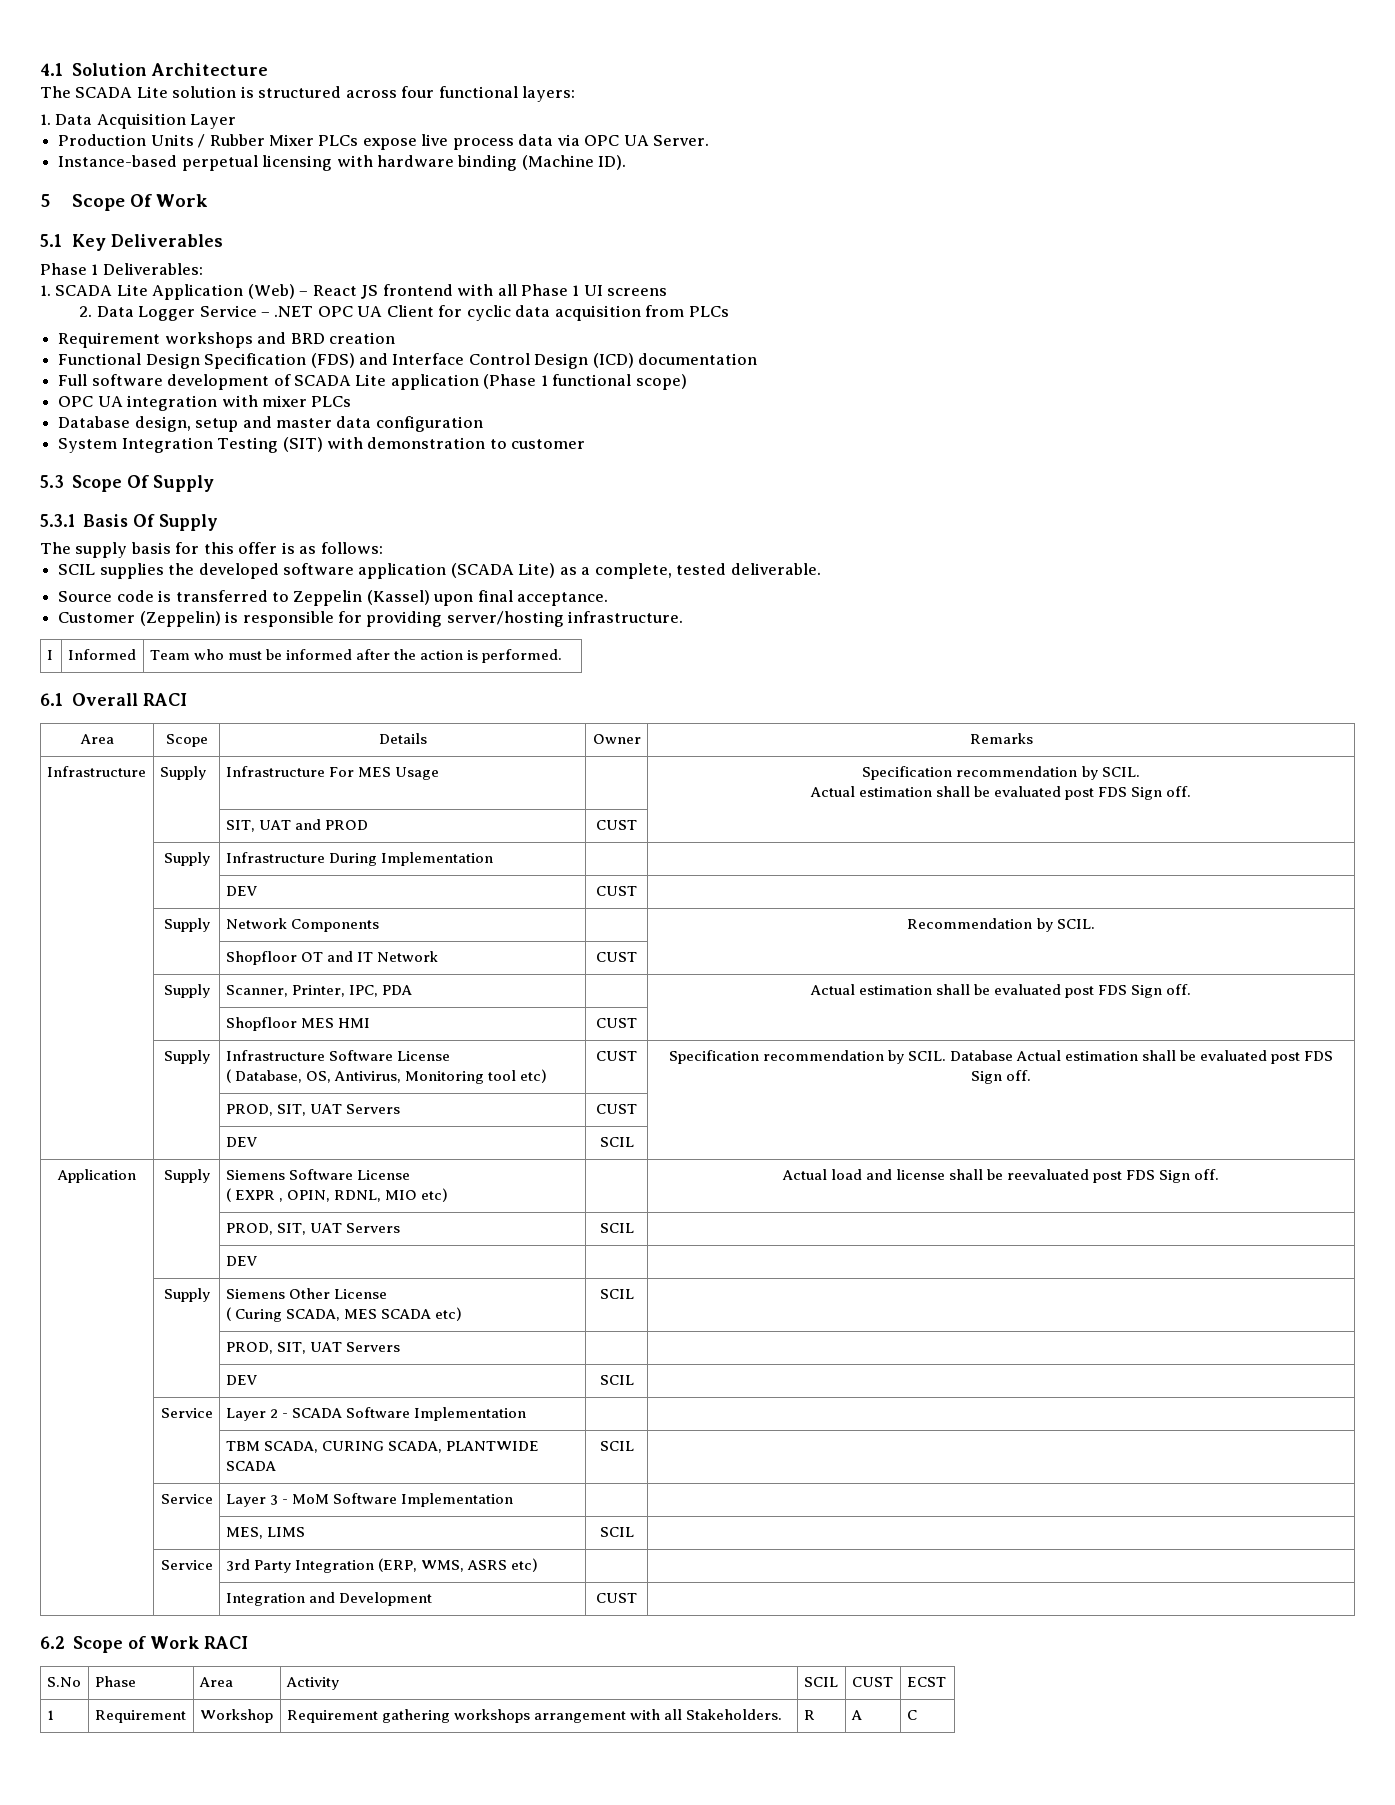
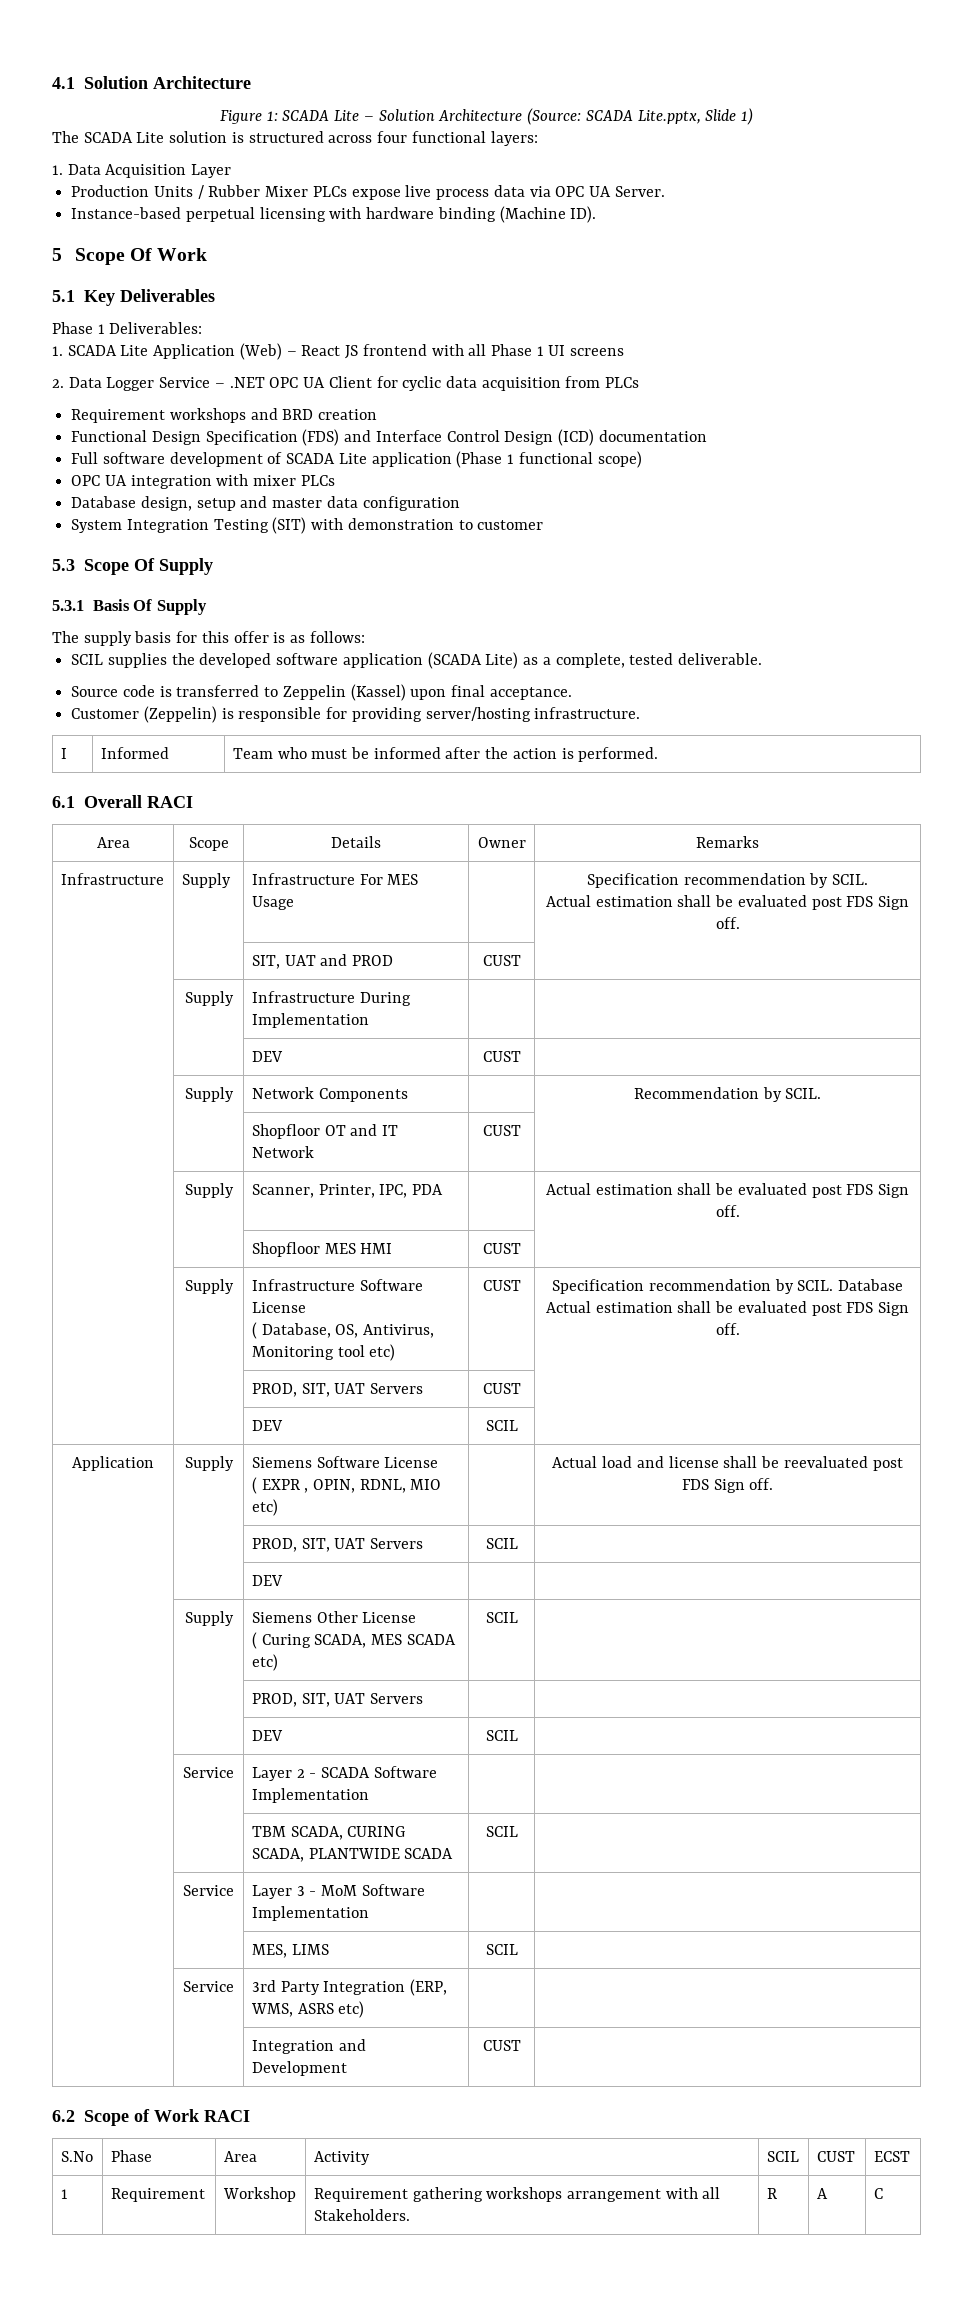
+ Figure 1: SCADA Lite – Solution Architecture (Source: SCADA Lite.pptx, Slide 1)

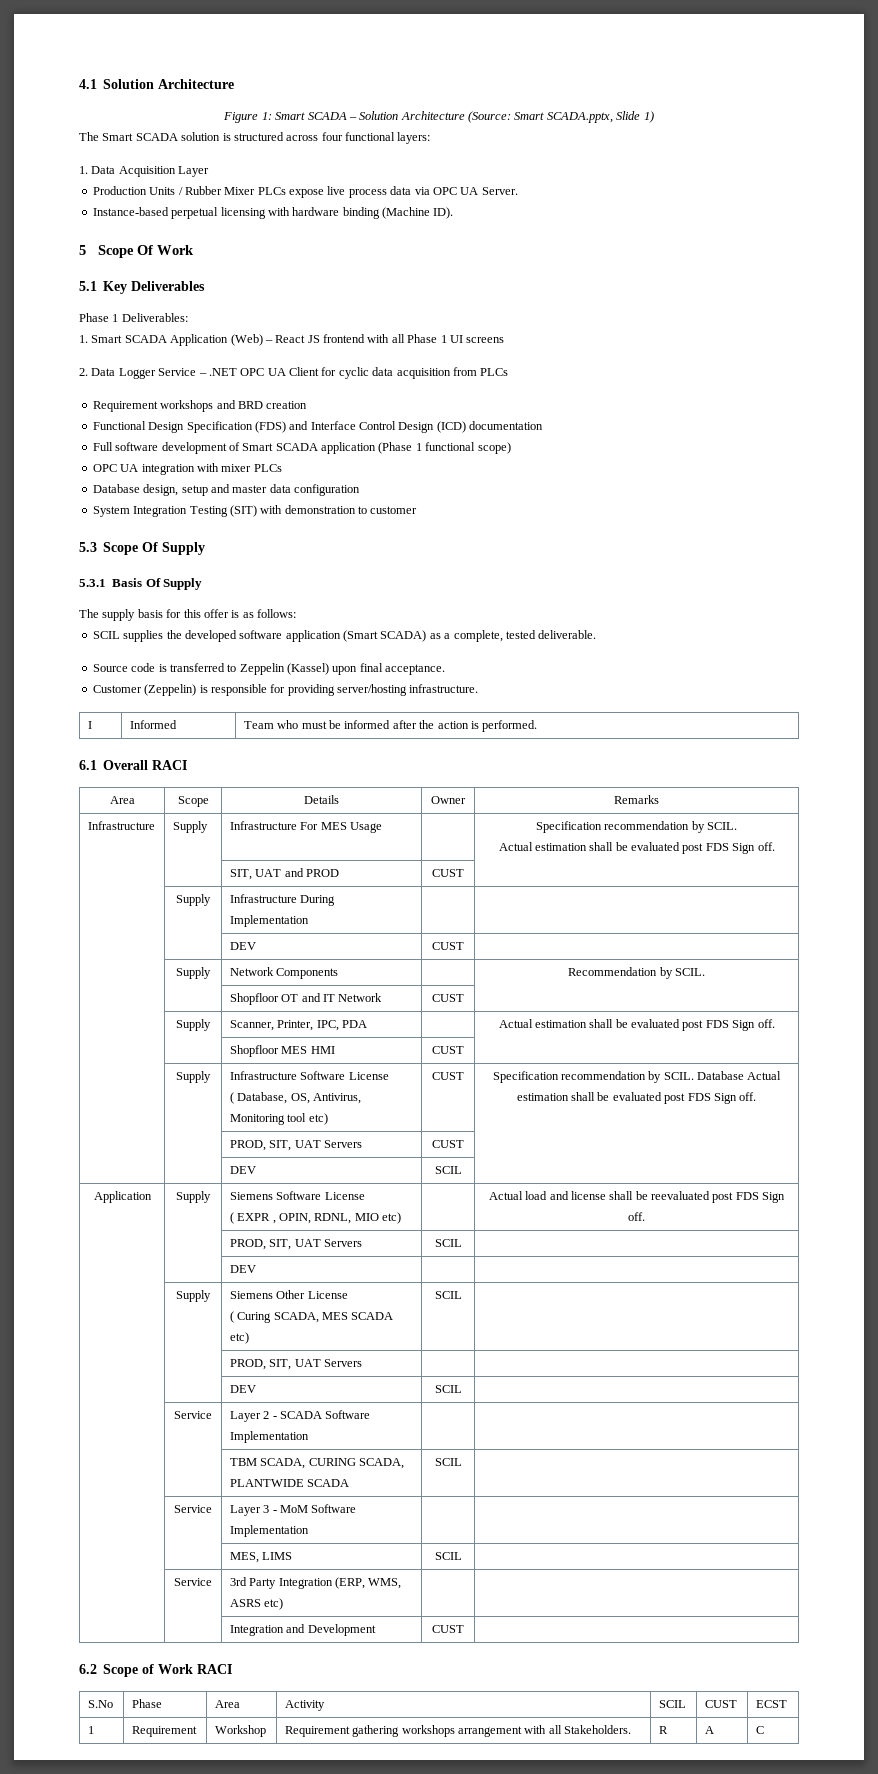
- Figure 1: SCADA Lite – Solution Architecture (Source: SCADA Lite.pptx, Slide 1)
+ Figure 1: Smart SCADA – Solution Architecture (Source: Smart SCADA.pptx, Slide 1)
- The SCADA Lite solution is structured across four functional layers:
+ The Smart SCADA solution is structured across four functional layers:
- 1. SCADA Lite Application (Web) – React JS frontend with all Phase 1 UI screens
+ 1. Smart SCADA Application (Web) – React JS frontend with all Phase 1 UI screens
- Full software development of SCADA Lite application (Phase 1 functional scope)
+ Full software development of Smart SCADA application (Phase 1 functional scope)
- SCIL supplies the developed software application (SCADA Lite) as a complete, tested deliverable.
+ SCIL supplies the developed software application (Smart SCADA) as a complete, tested deliverable.

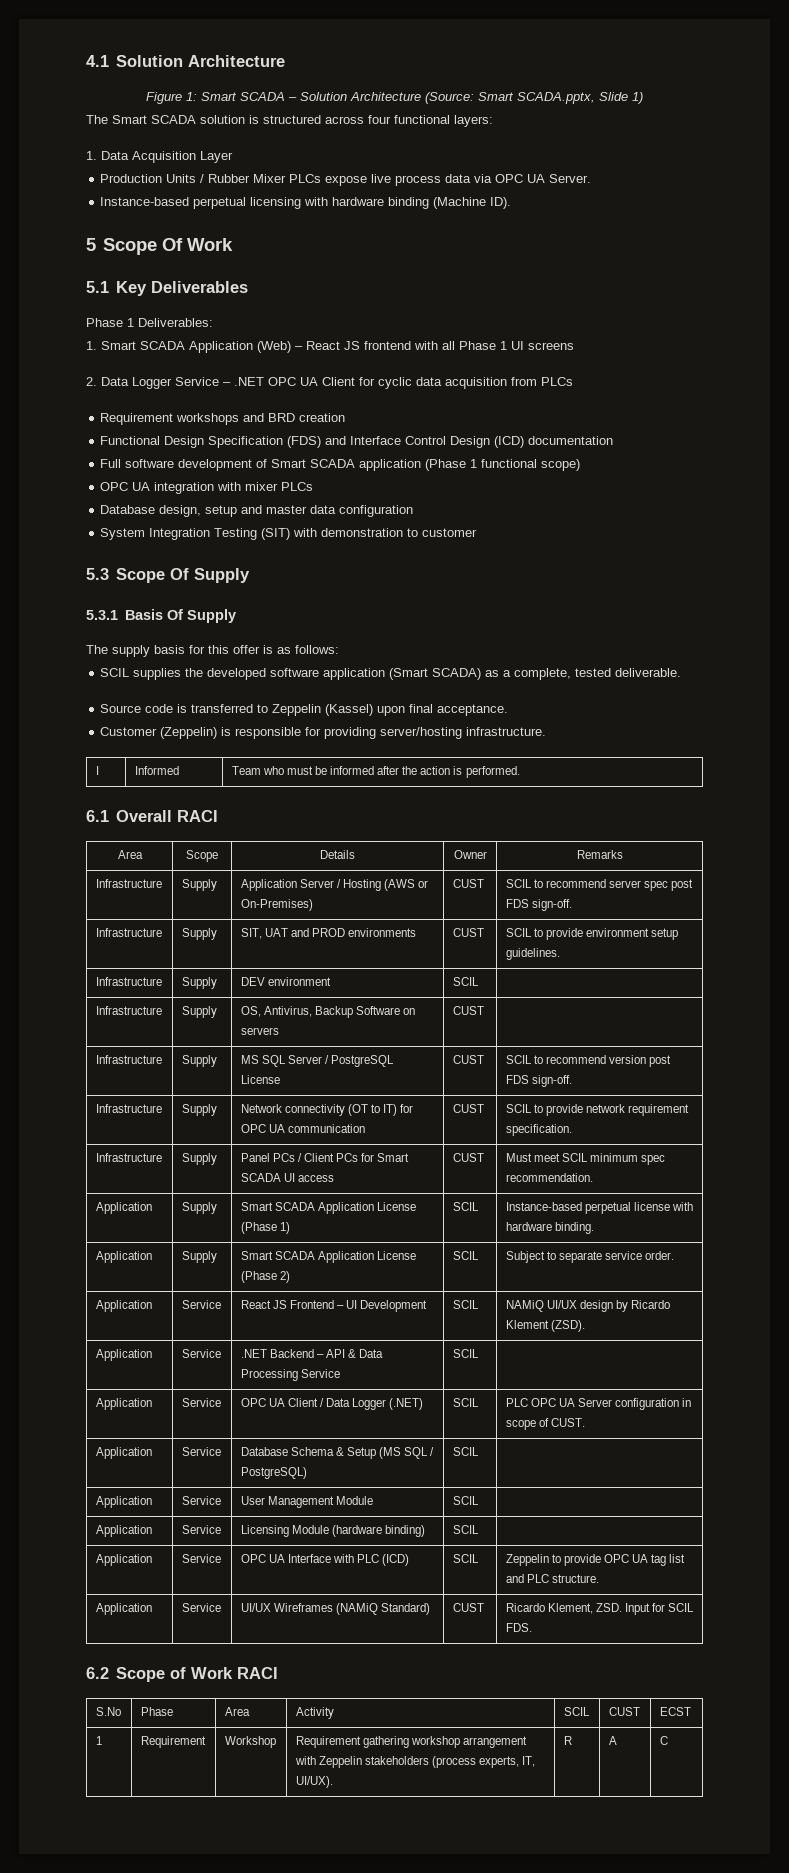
- Infrastructure | Supply | Infrastructure For MES Usage | | Specification recommendation by SCIL.
- Actual estimation shall be evaluated post FDS Sign off.
- | | SIT, UAT and PROD | CUST |
- | Supply | Infrastructure During Implementation | |
- | | DEV | CUST |
- | Supply | Network Components | | Recommendation by SCIL.
- | | Shopfloor OT and IT Network | CUST |
- | Supply | Scanner, Printer, IPC, PDA | | Actual estimation shall be evaluated post FDS Sign off.
- | | Shopfloor MES HMI | CUST |
- | Supply | Infrastructure Software License
- ( Database, OS, Antivirus, Monitoring tool etc) | CUST | Specification recommendation by SCIL. Database Actual estimation shall be evaluated post FDS Sign off.
- | | PROD, SIT, UAT Servers | CUST |
- | | DEV | SCIL |
- Application | Supply | Siemens Software License
- ( EXPR , OPIN, RDNL, MIO etc) | | Actual load and license shall be reevaluated post FDS Sign off.
- | | PROD, SIT, UAT Servers | SCIL |
- | | DEV | |
- | Supply | Siemens Other License
- ( Curing SCADA, MES SCADA etc) | SCIL |
- | | PROD, SIT, UAT Servers | |
- | | DEV | SCIL |
- | Service | Layer 2 - SCADA Software Implementation | |
- | | TBM SCADA, CURING SCADA, PLANTWIDE SCADA | SCIL |
- | Service | Layer 3 - MoM Software Implementation | |
- | | MES, LIMS | SCIL |
- | Service | 3rd Party Integration (ERP, WMS, ASRS etc) | |
- | | Integration and Development | CUST |
+ Infrastructure | Supply | Application Server / Hosting (AWS or On-Premises) | CUST | SCIL to recommend server spec post FDS sign-off.
+ Infrastructure | Supply | SIT, UAT and PROD environments | CUST | SCIL to provide environment setup guidelines.
+ Infrastructure | Supply | DEV environment | SCIL |
+ Infrastructure | Supply | OS, Antivirus, Backup Software on servers | CUST |
+ Infrastructure | Supply | MS SQL Server / PostgreSQL License | CUST | SCIL to recommend version post FDS sign-off.
+ Infrastructure | Supply | Network connectivity (OT to IT) for OPC UA communication | CUST | SCIL to provide network requirement specification.
+ Infrastructure | Supply | Panel PCs / Client PCs for Smart SCADA UI access | CUST | Must meet SCIL minimum spec recommendation.
+ Application | Supply | Smart SCADA Application License (Phase 1) | SCIL | Instance-based perpetual license with hardware binding.
+ Application | Supply | Smart SCADA Application License (Phase 2) | SCIL | Subject to separate service order.
+ Application | Service | React JS Frontend – UI Development | SCIL | NAMiQ UI/UX design by Ricardo Klement (ZSD).
+ Application | Service | .NET Backend – API & Data Processing Service | SCIL |
+ Application | Service | OPC UA Client / Data Logger (.NET) | SCIL | PLC OPC UA Server configuration in scope of CUST.
+ Application | Service | Database Schema & Setup (MS SQL / PostgreSQL) | SCIL |
+ Application | Service | User Management Module | SCIL |
+ Application | Service | Licensing Module (hardware binding) | SCIL |
+ Application | Service | OPC UA Interface with PLC (ICD) | SCIL | Zeppelin to provide OPC UA tag list and PLC structure.
+ Application | Service | UI/UX Wireframes (NAMiQ Standard) | CUST | Ricardo Klement, ZSD. Input for SCIL FDS.
- 1 | Requirement | Workshop | Requirement gathering workshops arrangement with all Stakeholders. | R | A | C
+ 1 | Requirement | Workshop | Requirement gathering workshop arrangement with Zeppelin stakeholders (process experts, IT, UI/UX). | R | A | C

